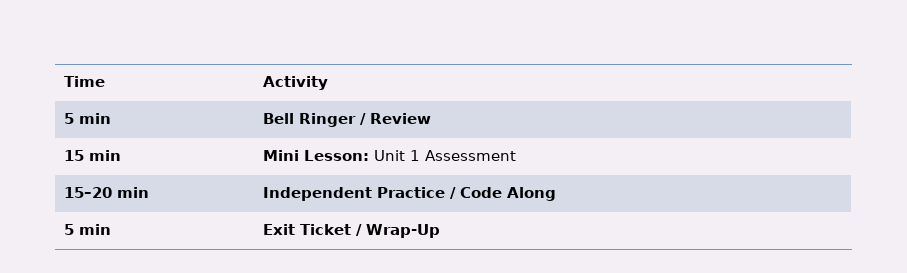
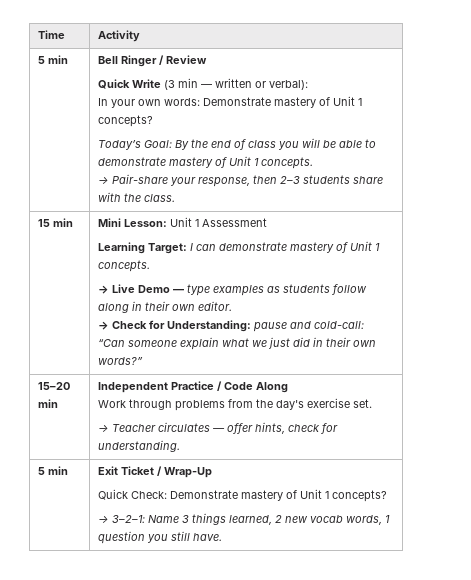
+ Quick Write (3 min — written or verbal):
+ In your own words: Demonstrate mastery of Unit 1 concepts?
+ Today’s Goal: By the end of class you will be able to demonstrate mastery of Unit 1 concepts.
+ → Pair-share your response, then 2–3 students share with the class.
+ Learning Target: I can demonstrate mastery of Unit 1 concepts.
+ → Live Demo — type examples as students follow along in their own editor.
+ → Check for Understanding: pause and cold-call: “Can someone explain what we just did in their own words?”
  15–20 min | Independent Practice / Code Along
+ Work through problems from the day's exercise set.
+ → Teacher circulates — offer hints, check for understanding.
  5 min | Exit Ticket / Wrap-Up
+ Quick Check: Demonstrate mastery of Unit 1 concepts?
+ → 3–2–1: Name 3 things learned, 2 new vocab words, 1 question you still have.

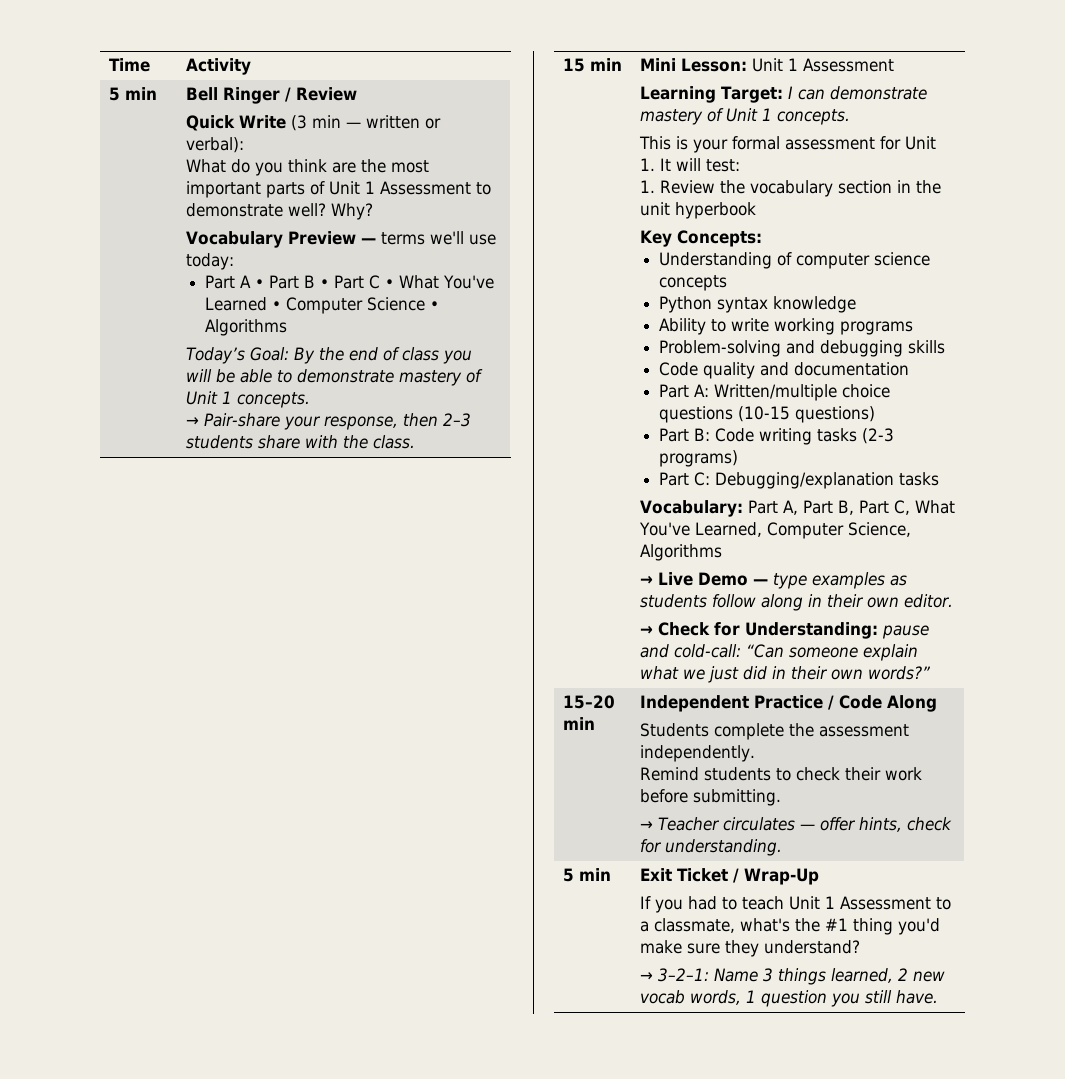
- In your own words: Demonstrate mastery of Unit 1 concepts?
+ What do you think are the most important parts of Unit 1 Assessment to demonstrate well? Why?
+ Vocabulary Preview — terms we'll use today:
+ Part A • Part B • Part C • What You've Learned • Computer Science • Algorithms
+ This is your formal assessment for Unit 1. It will test:
+ 1. Review the vocabulary section in the unit hyperbook
+ Key Concepts:
+ Understanding of computer science concepts
+ Python syntax knowledge
+ Ability to write working programs
+ Problem-solving and debugging skills
+ Code quality and documentation
+ Part A: Written/multiple choice questions (10-15 questions)
+ Part B: Code writing tasks (2-3 programs)
+ Part C: Debugging/explanation tasks
+ Vocabulary: Part A, Part B, Part C, What You've Learned, Computer Science, Algorithms
  15–20 min | Independent Practice / Code Along
- Work through problems from the day's exercise set.
+ Students complete the assessment independently.
+ Remind students to check their work before submitting.
- Quick Check: Demonstrate mastery of Unit 1 concepts?
+ If you had to teach Unit 1 Assessment to a classmate, what's the #1 thing you'd make sure they understand?

